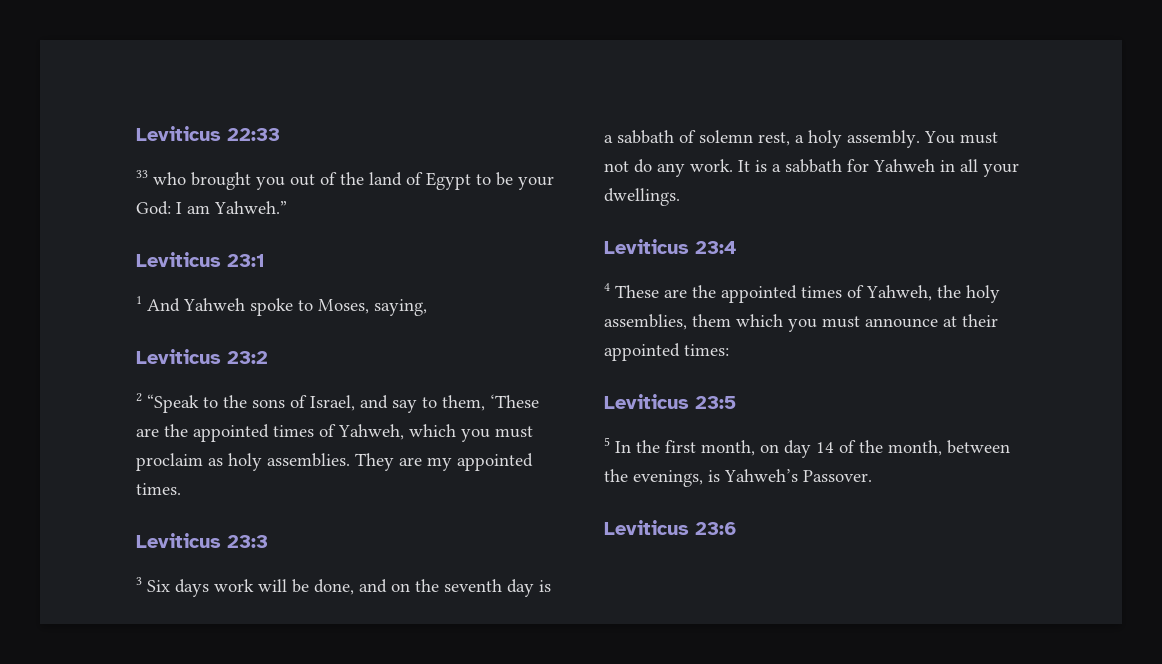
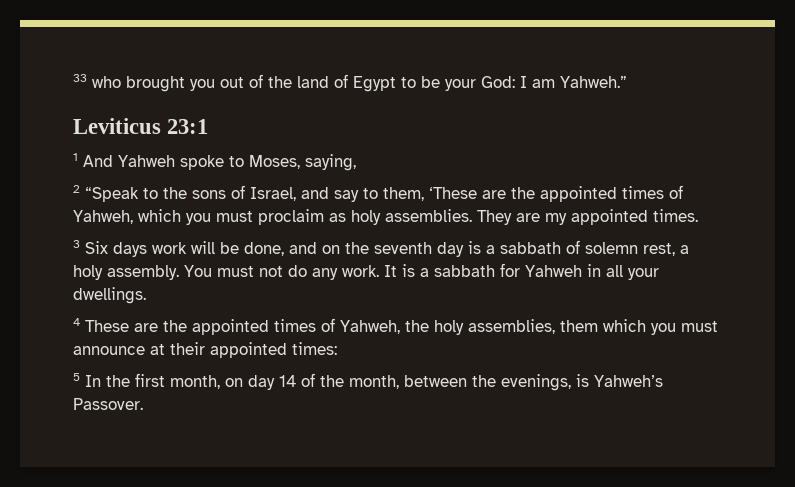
- Leviticus 22:33
- Leviticus 23:2
- Leviticus 23:3
- Leviticus 23:4
- Leviticus 23:5
- Leviticus 23:6

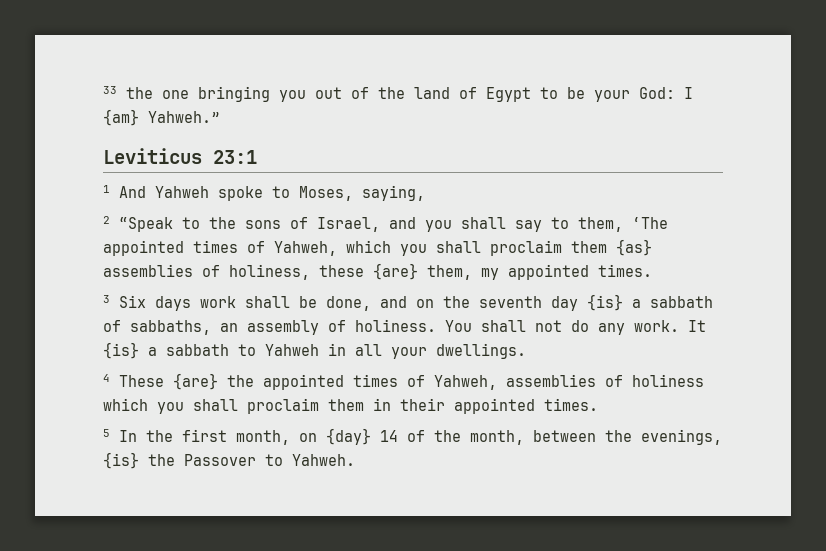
- 33 who brought you out of the land of Egypt to be your God: I am Yahweh.”
+ 33 the one bringing you out of the land of Egypt to be your God: I {am} Yahweh.”
- 2 “Speak to the sons of Israel, and say to them, ‘These are the appointed times of Yahweh, which you must proclaim as holy assemblies. They are my appointed times.
+ 2 “Speak to the sons of Israel, and you shall say to them, ‘The appointed times of Yahweh, which you shall proclaim them {as} assemblies of holiness, these {are} them, my appointed times.
- 3 Six days work will be done, and on the seventh day is a sabbath of solemn rest, a holy assembly. You must not do any work.
+ 3 Six days work shall be done, and on the seventh day {is} a sabbath of sabbaths, an assembly of holiness. You shall not do any work.
- It is a sabbath for Yahweh in all your dwellings.
+ It {is} a sabbath to Yahweh in all your dwellings.
- 4 These are the appointed times of Yahweh, the holy assemblies, them which you must announce at their appointed times:
+ 4 These {are} the appointed times of Yahweh, assemblies of holiness which you shall proclaim them in their appointed times.
- 5 In the first month, on day 14 of the month, between the evenings, is Yahweh’s Passover.
+ 5 In the first month, on {day} 14 of the month, between the evenings, {is} the Passover to Yahweh.

